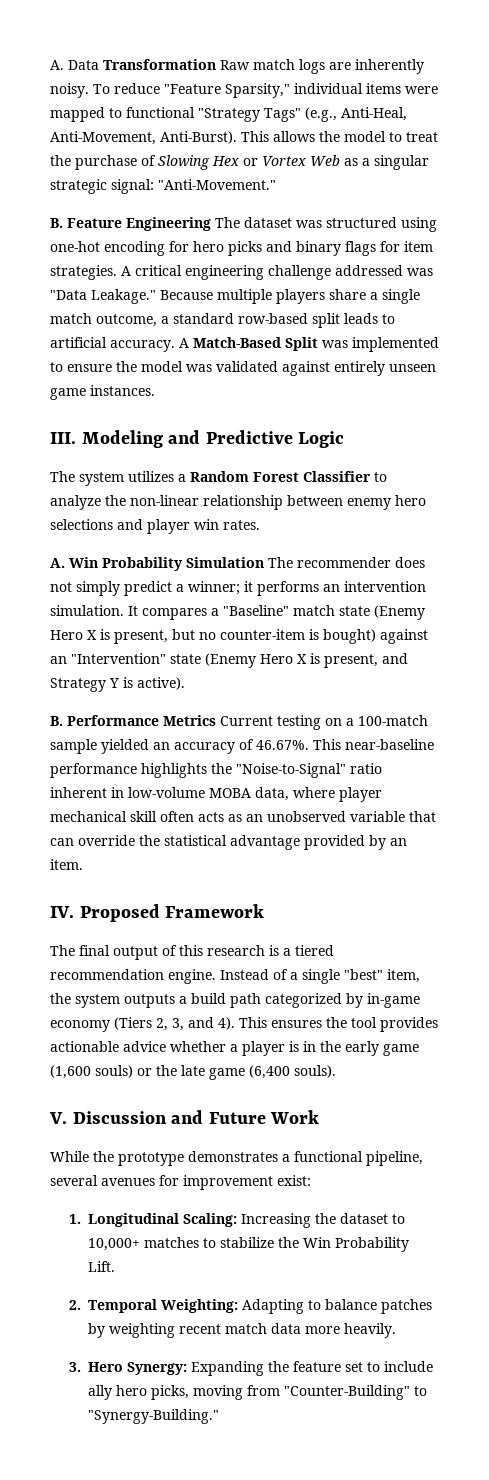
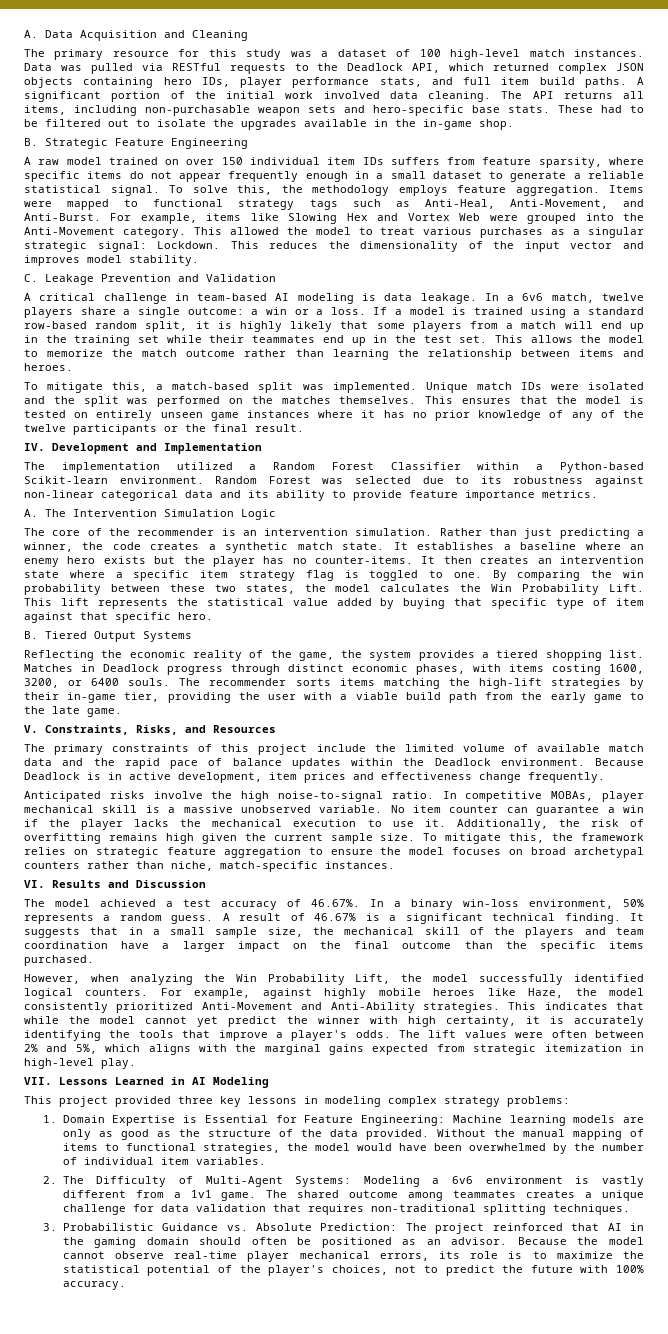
- A. Data Transformation Raw match logs are inherently noisy. To reduce "Feature Sparsity," individual items were mapped to functional "Strategy Tags" (e.g., Anti-Heal, Anti-Movement, Anti-Burst).
+ A. Data Acquisition and Cleaning
+ The primary resource for this study was a dataset of 100 high-level match instances. Data was pulled via RESTful requests to the Deadlock API, which returned complex JSON objects containing hero IDs, player performance stats, and full item build paths. A significant portion of the initial work involved data cleaning. The API returns all items, including non-purchasable weapon sets and hero-specific base stats. These had to be filtered out to isolate the upgrades available in the in-game shop.
+ B. Strategic Feature Engineering
+ A raw model trained on over 150 individual item IDs suffers from feature sparsity, where specific items do not appear frequently enough in a small dataset to generate a reliable statistical signal. To solve this, the methodology employs feature aggregation. Items were mapped to functional strategy tags such as Anti-Heal, Anti-Movement, and Anti-Burst. For example, items like Slowing Hex and Vortex Web were grouped into the Anti-Movement category. This allowed the model to treat various purchases as a singular strategic signal: Lockdown. This reduces the dimensionality of the input vector and improves model stability.
+ C. Leakage Prevention and Validation
+ A critical challenge in team-based AI modeling is data leakage. In a 6v6 match, twelve players share a single outcome: a win or a loss. If a model is trained using a standard row-based random split, it is highly likely that some players from a match will end up in the training set while their teammates end up in the test set.
- This allows the model to treat the purchase of Slowing Hex or Vortex Web as a singular strategic signal: "Anti-Movement."
- B. Feature Engineering The dataset was structured using one-hot encoding for hero picks and binary flags for item strategies. A critical engineering challenge addressed was "Data Leakage." Because multiple players share a single match outcome, a standard row-based split leads to artificial accuracy. A Match-Based Split was implemented to ensure the model was validated against entirely unseen game instances.
- III. Modeling and Predictive Logic
- The system utilizes a Random Forest Classifier to analyze the non-linear relationship between enemy hero selections and player win rates.
- A. Win Probability Simulation The recommender does not simply predict a winner; it performs an intervention simulation. It compares a "Baseline" match state (Enemy Hero X is present, but no counter-item is bought) against an "Intervention" state (Enemy Hero X is present, and Strategy Y is active).
- B. Performance Metrics Current testing on a 100-match sample yielded an accuracy of 46.67%. This near-baseline performance highlights the "Noise-to-Signal" ratio inherent in low-volume MOBA data, where player mechanical skill often acts as an unobserved variable that can override the statistical advantage provided by an item.
- IV. Proposed Framework
- The final output of this research is a tiered recommendation engine. Instead of a single "best" item, the system outputs a build path categorized by in-game economy (Tiers 2, 3, and 4). This ensures the tool provides actionable advice whether a player is in the early game (1,600 souls) or the late game (6,400 souls).
- V. Discussion and Future Work
- While the prototype demonstrates a functional pipeline, several avenues for improvement exist:
- 1. Longitudinal Scaling: Increasing the dataset to 10,000+ matches to stabilize the Win Probability Lift.
- 2. Temporal Weighting: Adapting to balance patches by weighting recent match data more heavily.
- 3. Hero Synergy: Expanding the feature set to include ally hero picks, moving from "Counter-Building" to "Synergy-Building."
+ This allows the model to memorize the match outcome rather than learning the relationship between items and heroes.
+ To mitigate this, a match-based split was implemented. Unique match IDs were isolated and the split was performed on the matches themselves. This ensures that the model is tested on entirely unseen game instances where it has no prior knowledge of any of the twelve participants or the final result.
+ IV. Development and Implementation
+ The implementation utilized a Random Forest Classifier within a Python-based Scikit-learn environment. Random Forest was selected due to its robustness against non-linear categorical data and its ability to provide feature importance metrics.
+ A. The Intervention Simulation Logic
+ The core of the recommender is an intervention simulation. Rather than just predicting a winner, the code creates a synthetic match state. It establishes a baseline where an enemy hero exists but the player has no counter-items. It then creates an intervention state where a specific item strategy flag is toggled to one. By comparing the win probability between these two states, the model calculates the Win Probability Lift. This lift represents the statistical value added by buying that specific type of item against that specific hero.
+ B. Tiered Output Systems
+ Reflecting the economic reality of the game, the system provides a tiered shopping list. Matches in Deadlock progress through distinct economic phases, with items costing 1600, 3200, or 6400 souls. The recommender sorts items matching the high-lift strategies by their in-game tier, providing the user with a viable build path from the early game to the late game.
+ V. Constraints, Risks, and Resources
+ The primary constraints of this project include the limited volume of available match data and the rapid pace of balance updates within the Deadlock environment. Because Deadlock is in active development, item prices and effectiveness change frequently.
+ Anticipated risks involve the high noise-to-signal ratio. In competitive MOBAs, player mechanical skill is a massive unobserved variable. No item counter can guarantee a win if the player lacks the mechanical execution to use it. Additionally, the risk of overfitting remains high given the current sample size. To mitigate this, the framework relies on strategic feature aggregation to ensure the model focuses on broad archetypal counters rather than niche, match-specific instances.
+ VI. Results and Discussion
+ The model achieved a test accuracy of 46.67%. In a binary win-loss environment, 50% represents a random guess. A result of 46.67% is a significant technical finding. It suggests that in a small sample size, the mechanical skill of the players and team coordination have a larger impact on the final outcome than the specific items purchased.
+ However, when analyzing the Win Probability Lift, the model successfully identified logical counters. For example, against highly mobile heroes like Haze, the model consistently prioritized Anti-Movement and Anti-Ability strategies. This indicates that while the model cannot yet predict the winner with high certainty, it is accurately identifying the tools that improve a player's odds. The lift values were often between 2% and 5%, which aligns with the marginal gains expected from strategic itemization in high-level play.
+ VII. Lessons Learned in AI Modeling
+ This project provided three key lessons in modeling complex strategy problems:
+ 1. Domain Expertise is Essential for Feature Engineering: Machine learning models are only as good as the structure of the data provided. Without the manual mapping of items to functional strategies, the model would have been overwhelmed by the number of individual item variables.
+ 2. The Difficulty of Multi-Agent Systems: Modeling a 6v6 environment is vastly different from a 1v1 game. The shared outcome among teammates creates a unique challenge for data validation that requires non-traditional splitting techniques.
+ 3. Probabilistic Guidance vs. Absolute Prediction: The project reinforced that AI in the gaming domain should often be positioned as an advisor. Because the model cannot observe real-time player mechanical errors, its role is to maximize the statistical potential of the player's choices, not to predict the future with 100% accuracy.

